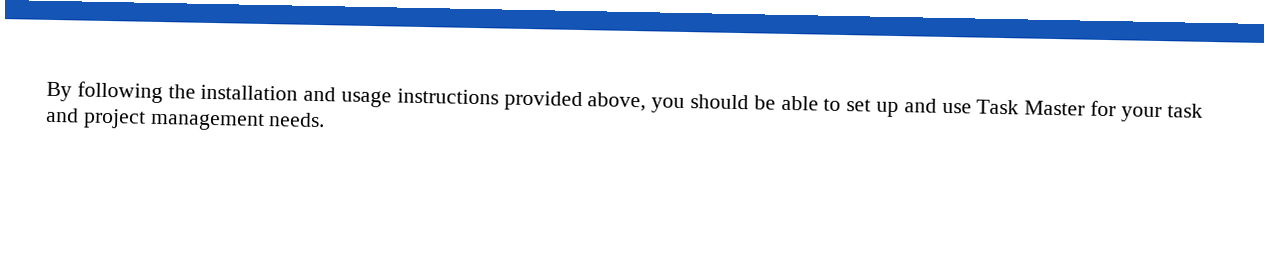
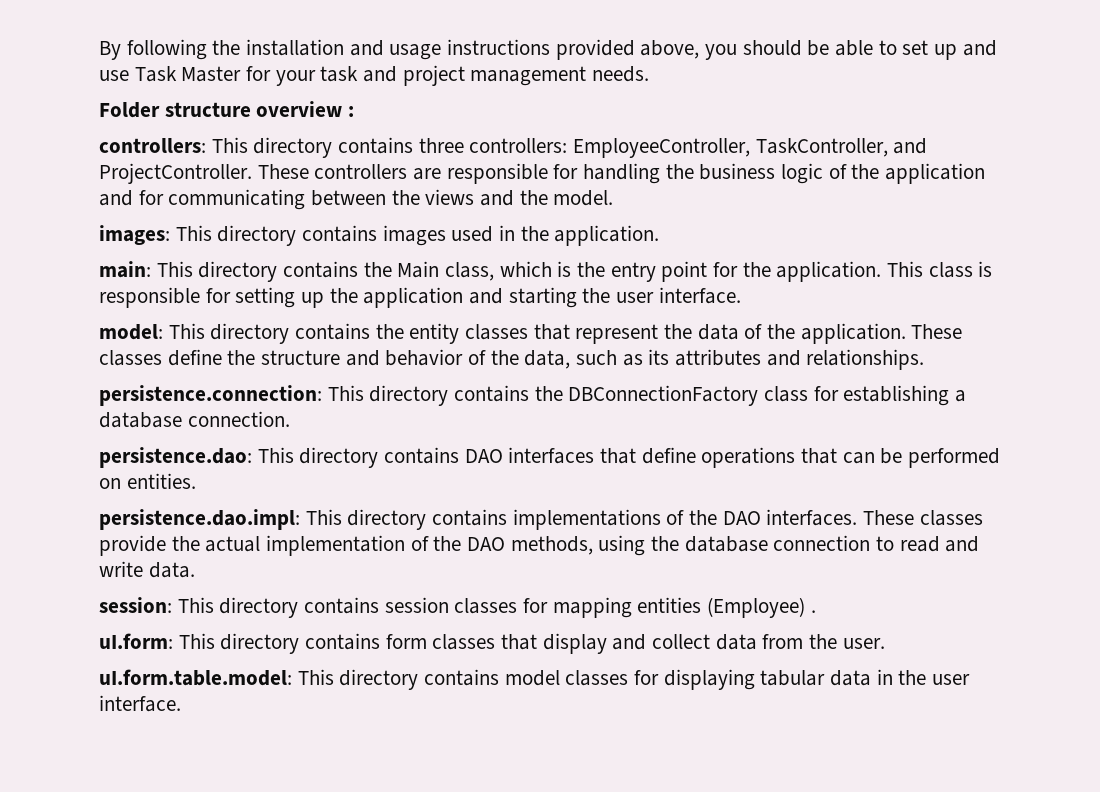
+ Folder structure overview :
+ controllers: This directory contains three controllers: EmployeeController, TaskController, and ProjectController. These controllers are responsible for handling the business logic of the application and for communicating between the views and the model.
+ images: This directory contains images used in the application.
+ main: This directory contains the Main class, which is the entry point for the application. This class is responsible for setting up the application and starting the user interface.
+ model: This directory contains the entity classes that represent the data of the application. These classes define the structure and behavior of the data, such as its attributes and relationships.
+ persistence.connection: This directory contains the DBConnectionFactory class for establishing a database connection.
+ persistence.dao: This directory contains DAO interfaces that define operations that can be performed on entities.
+ persistence.dao.impl: This directory contains implementations of the DAO interfaces. These classes provide the actual implementation of the DAO methods, using the database connection to read and write data.
+ session: This directory contains session classes for mapping entities (Employee) .
+ uI.form: This directory contains form classes that display and collect data from the user.
+ uI.form.table.model: This directory contains model classes for displaying tabular data in the user interface.

